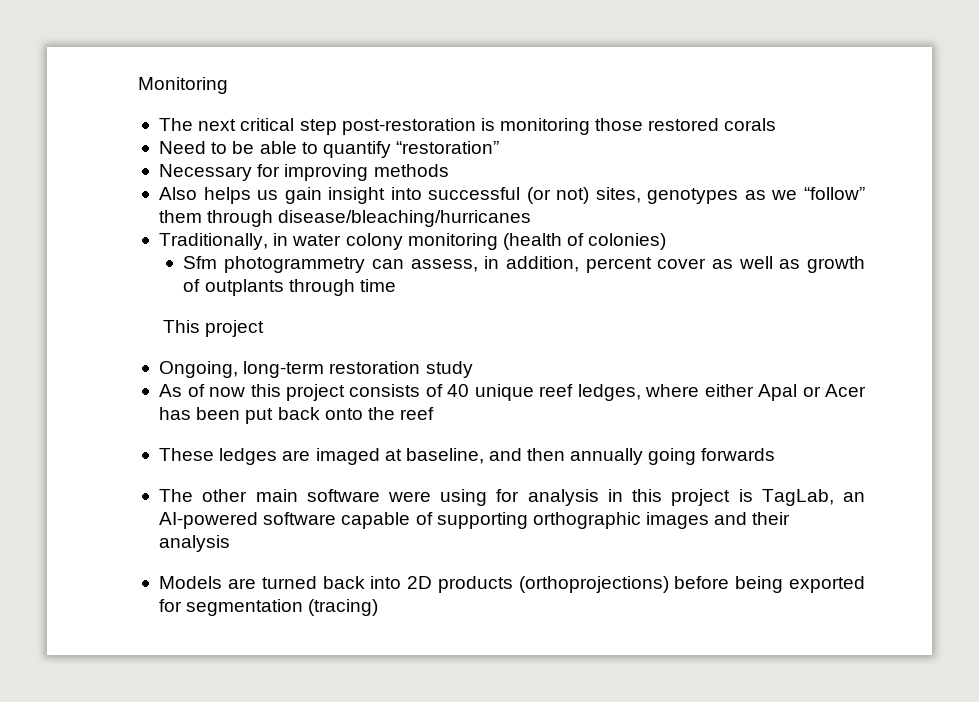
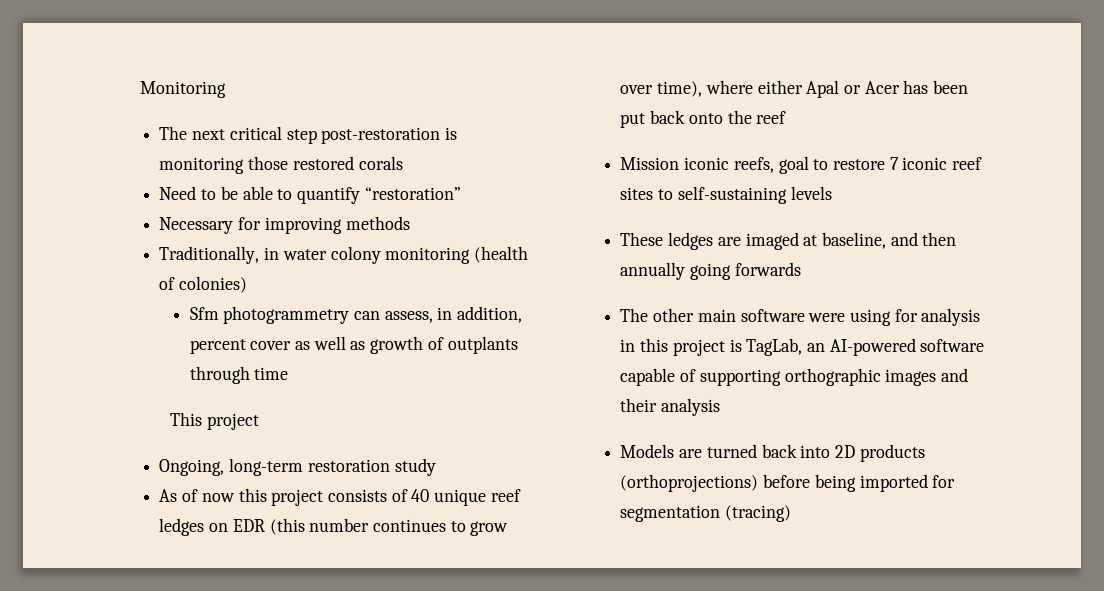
- Also helps us gain insight into successful (or not) sites, genotypes as we “follow” them through disease/bleaching/hurricanes
- As of now this project consists of 40 unique reef ledges, where either Apal or Acer has been put back onto the reef
+ As of now this project consists of 40 unique reef ledges on EDR (this number continues to grow over time), where either Apal or Acer has been put back onto the reef
+ Mission iconic reefs, goal to restore 7 iconic reef sites to self-sustaining levels
- Models are turned back into 2D products (orthoprojections) before being exported for segmentation (tracing)
+ Models are turned back into 2D products (orthoprojections) before being imported for segmentation (tracing)

